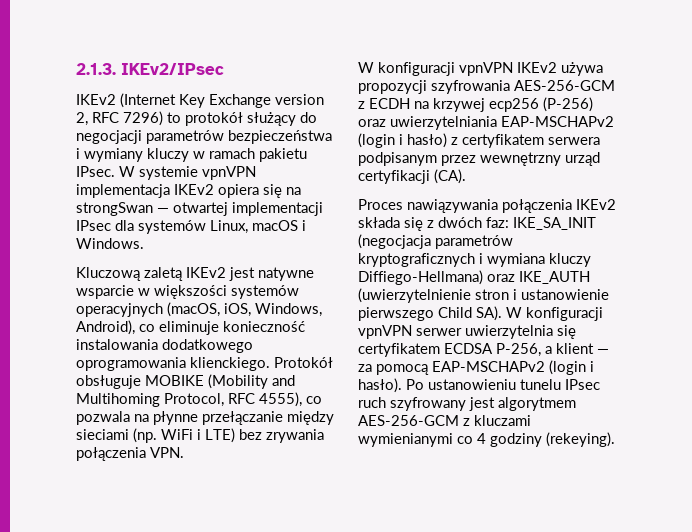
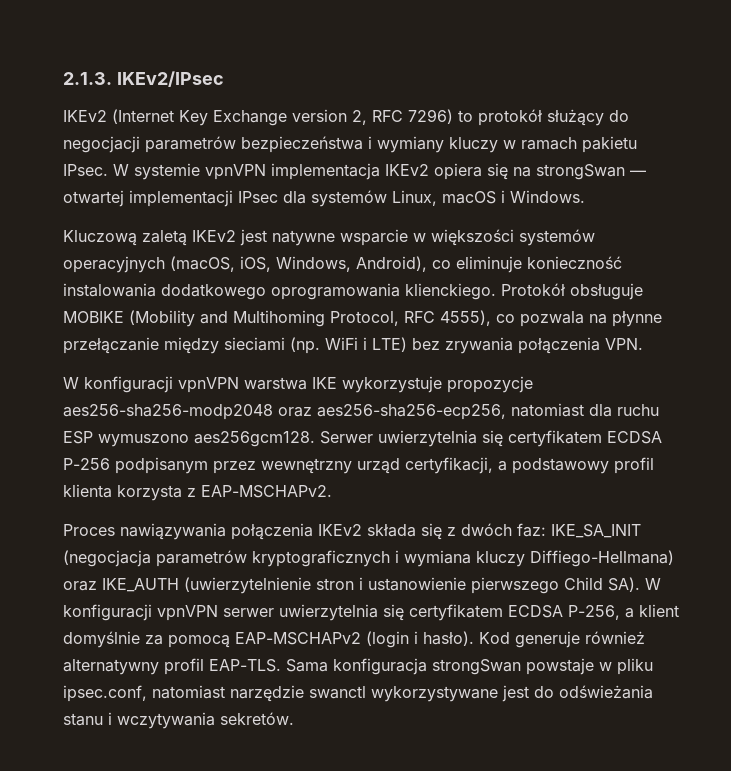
- W konfiguracji vpnVPN IKEv2 używa propozycji szyfrowania AES-256-GCM z ECDH na krzywej ecp256 (P-256) oraz uwierzytelniania EAP-MSCHAPv2 (login i hasło) z certyfikatem serwera podpisanym przez wewnętrzny urząd certyfikacji (CA).
+ W konfiguracji vpnVPN warstwa IKE wykorzystuje propozycje aes256-sha256-modp2048 oraz aes256-sha256-ecp256, natomiast dla ruchu ESP wymuszono aes256gcm128. Serwer uwierzytelnia się certyfikatem ECDSA P-256 podpisanym przez wewnętrzny urząd certyfikacji, a podstawowy profil klienta korzysta z EAP-MSCHAPv2.
- Proces nawiązywania połączenia IKEv2 składa się z dwóch faz: IKE_SA_INIT (negocjacja parametrów kryptograficznych i wymiana kluczy Diffiego-Hellmana) oraz IKE_AUTH (uwierzytelnienie stron i ustanowienie pierwszego Child SA). W konfiguracji vpnVPN serwer uwierzytelnia się certyfikatem ECDSA P-256, a klient — za pomocą EAP-MSCHAPv2 (login i hasło).
+ Proces nawiązywania połączenia IKEv2 składa się z dwóch faz: IKE_SA_INIT (negocjacja parametrów kryptograficznych i wymiana kluczy Diffiego-Hellmana) oraz IKE_AUTH (uwierzytelnienie stron i ustanowienie pierwszego Child SA). W konfiguracji vpnVPN serwer uwierzytelnia się certyfikatem ECDSA P-256, a klient domyślnie za pomocą EAP-MSCHAPv2 (login i hasło).
- Po ustanowieniu tunelu IPsec ruch szyfrowany jest algorytmem AES-256-GCM z kluczami wymienianymi co 4 godziny (rekeying).
+ Kod generuje również alternatywny profil EAP-TLS. Sama konfiguracja strongSwan powstaje w pliku ipsec.conf, natomiast narzędzie swanctl wykorzystywane jest do odświeżania stanu i wczytywania sekretów.

